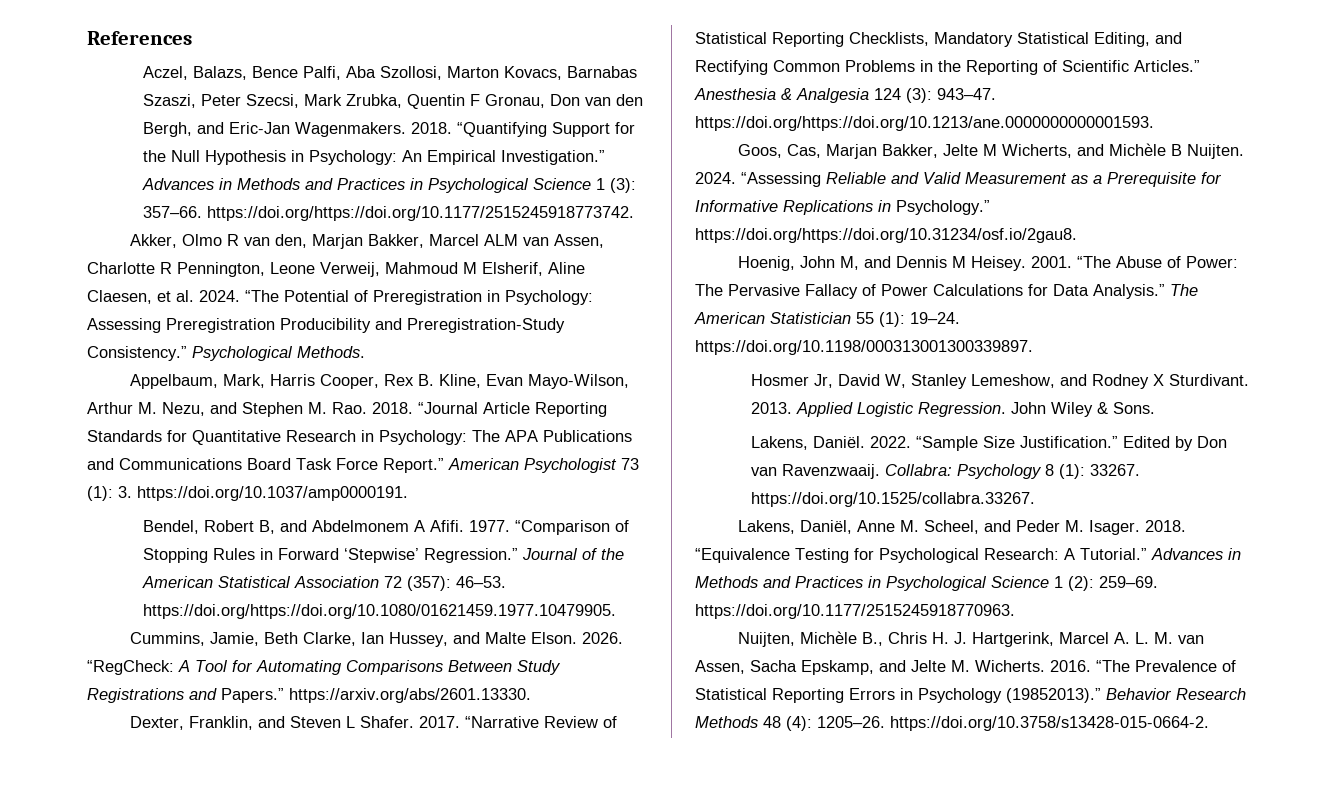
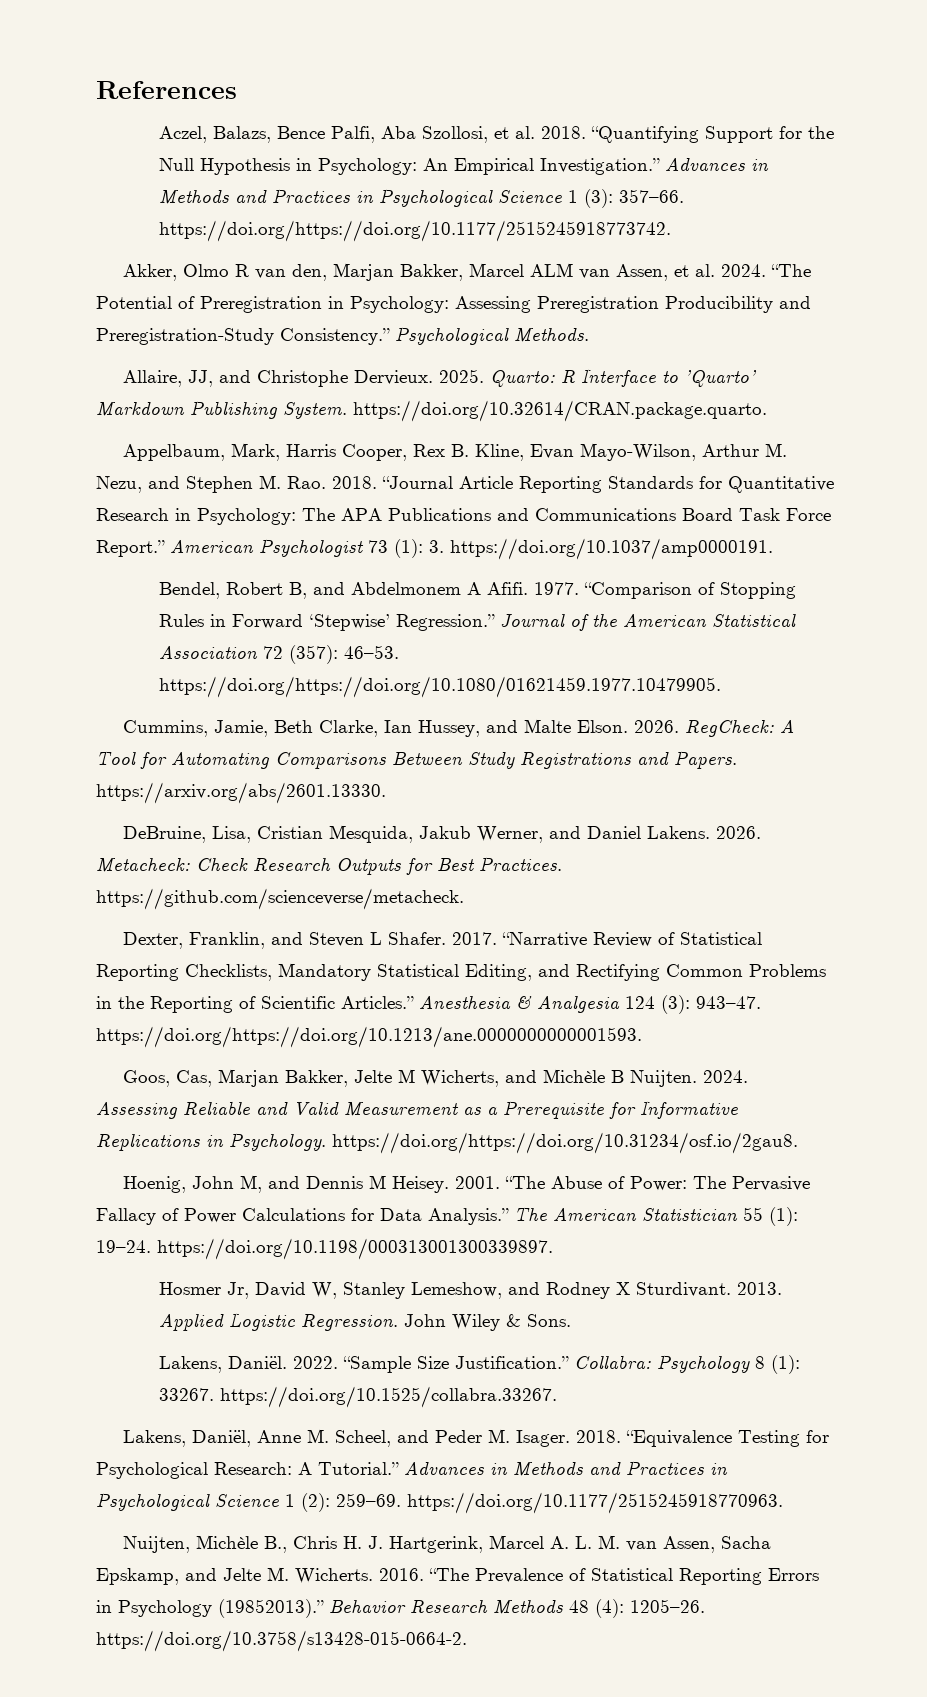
- Aczel, Balazs, Bence Palfi, Aba Szollosi, Marton Kovacs, Barnabas Szaszi, Peter Szecsi, Mark Zrubka, Quentin F Gronau, Don van den Bergh, and Eric-Jan Wagenmakers. 2018.
+ Aczel, Balazs, Bence Palfi, Aba Szollosi, et al. 2018.
- Akker, Olmo R van den, Marjan Bakker, Marcel ALM van Assen, Charlotte R Pennington, Leone Verweij, Mahmoud M Elsherif, Aline Claesen, et al. 2024.
+ Akker, Olmo R van den, Marjan Bakker, Marcel ALM van Assen, et al. 2024.
+ Allaire, JJ, and Christophe Dervieux. 2025. Quarto: R Interface to ’Quarto’ Markdown Publishing System. https://doi.org/10.32614/CRAN.package.quarto.
- “RegCheck: A Tool for Automating Comparisons Between Study Registrations and Papers.” https://arxiv.org/abs/2601.13330.
+ RegCheck: A Tool for Automating Comparisons Between Study Registrations and Papers. https://arxiv.org/abs/2601.13330.
+ DeBruine, Lisa, Cristian Mesquida, Jakub Werner, and Daniel Lakens. 2026. Metacheck: Check Research Outputs for Best Practices. https://github.com/scienceverse/metacheck.
- “Assessing Reliable and Valid Measurement as a Prerequisite for Informative Replications in Psychology.” https://doi.org/https://doi.org/10.31234/osf.io/2gau8.
+ Assessing Reliable and Valid Measurement as a Prerequisite for Informative Replications in Psychology. https://doi.org/https://doi.org/10.31234/osf.io/2gau8.
- Edited by Don van Ravenzwaaij.

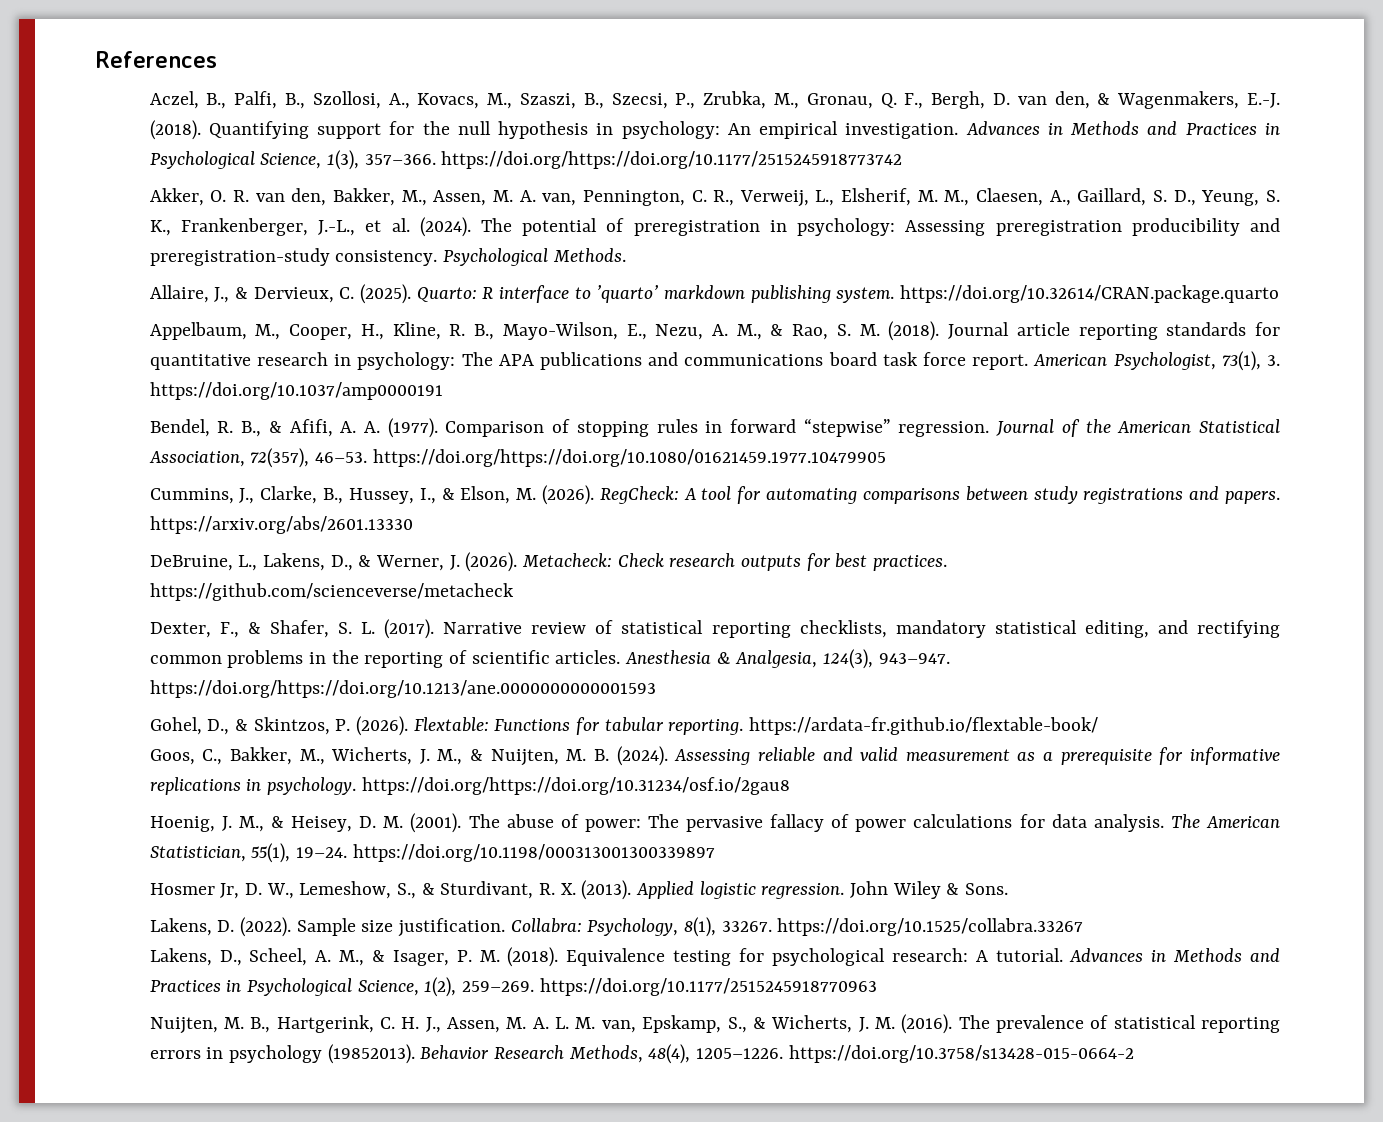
- Aczel, Balazs, Bence Palfi, Aba Szollosi, et al. 2018. “Quantifying Support for the Null Hypothesis in Psychology: An Empirical Investigation.” Advances in Methods and Practices in Psychological Science 1 (3): 357–66. https://doi.org/https://doi.org/10.1177/2515245918773742.
- Akker, Olmo R van den, Marjan Bakker, Marcel ALM van Assen, et al. 2024. “The Potential of Preregistration in Psychology: Assessing Preregistration Producibility and Preregistration-Study Consistency.” Psychological Methods.
- Allaire, JJ, and Christophe Dervieux. 2025. Quarto: R Interface to ’Quarto’ Markdown Publishing System. https://doi.org/10.32614/CRAN.package.quarto.
- Appelbaum, Mark, Harris Cooper, Rex B. Kline, Evan Mayo-Wilson, Arthur M. Nezu, and Stephen M. Rao. 2018. “Journal Article Reporting Standards for Quantitative Research in Psychology: The APA Publications and Communications Board Task Force Report.” American Psychologist 73 (1): 3. https://doi.org/10.1037/amp0000191.
- Bendel, Robert B, and Abdelmonem A Afifi. 1977. “Comparison of Stopping Rules in Forward ‘Stepwise’ Regression.”
+ Aczel, B., Palfi, B., Szollosi, A., Kovacs, M., Szaszi, B., Szecsi, P., Zrubka, M., Gronau, Q. F., Bergh, D. van den, & Wagenmakers, E.-J. (2018). Quantifying support for the null hypothesis in psychology: An empirical investigation. Advances in Methods and Practices in Psychological Science, 1(3), 357–366. https://doi.org/https://doi.org/10.1177/2515245918773742
+ Akker, O. R. van den, Bakker, M., Assen, M. A. van, Pennington, C. R., Verweij, L., Elsherif, M. M., Claesen, A., Gaillard, S. D., Yeung, S. K., Frankenberger, J.-L., et al. (2024). The potential of preregistration in psychology: Assessing preregistration producibility and preregistration-study consistency. Psychological Methods.
+ Allaire, J., & Dervieux, C. (2025). Quarto: R interface to ’quarto’ markdown publishing system. https://doi.org/10.32614/CRAN.package.quarto
+ Appelbaum, M., Cooper, H., Kline, R. B., Mayo-Wilson, E., Nezu, A. M., & Rao, S. M. (2018). Journal article reporting standards for quantitative research in psychology: The APA publications and communications board task force report. American Psychologist, 73(1), 3. https://doi.org/10.1037/amp0000191
+ Bendel, R. B., & Afifi, A. A. (1977). Comparison of stopping rules in forward “stepwise” regression.
- Journal of the American Statistical Association 72 (357): 46–53. https://doi.org/https://doi.org/10.1080/01621459.1977.10479905.
- Cummins, Jamie, Beth Clarke, Ian Hussey, and Malte Elson. 2026. RegCheck: A Tool for Automating Comparisons Between Study Registrations and Papers. https://arxiv.org/abs/2601.13330.
- DeBruine, Lisa, Cristian Mesquida, Jakub Werner, and Daniel Lakens. 2026. Metacheck: Check Research Outputs for Best Practices. https://github.com/scienceverse/metacheck.
- Dexter, Franklin, and Steven L Shafer. 2017. “Narrative Review of Statistical Reporting Checklists, Mandatory Statistical Editing, and Rectifying Common Problems in the Reporting of Scientific Articles.” Anesthesia & Analgesia 124 (3): 943–47. https://doi.org/https://doi.org/10.1213/ane.0000000000001593.
- Goos, Cas, Marjan Bakker, Jelte M Wicherts, and Michèle B Nuijten. 2024. Assessing Reliable and Valid Measurement as a Prerequisite for Informative Replications in Psychology. https://doi.org/https://doi.org/10.31234/osf.io/2gau8.
- Hoenig, John M, and Dennis M Heisey. 2001. “The Abuse of Power: The Pervasive Fallacy of Power Calculations for Data Analysis.” The American Statistician 55 (1): 19–24. https://doi.org/10.1198/000313001300339897.
- Hosmer Jr, David W, Stanley Lemeshow, and Rodney X Sturdivant. 2013. Applied Logistic Regression.
+ Journal of the American Statistical Association, 72(357), 46–53. https://doi.org/https://doi.org/10.1080/01621459.1977.10479905
+ Cummins, J., Clarke, B., Hussey, I., & Elson, M. (2026). RegCheck: A tool for automating comparisons between study registrations and papers. https://arxiv.org/abs/2601.13330
+ DeBruine, L., Lakens, D., & Werner, J. (2026). Metacheck: Check research outputs for best practices. https://github.com/scienceverse/metacheck
+ Dexter, F., & Shafer, S. L. (2017). Narrative review of statistical reporting checklists, mandatory statistical editing, and rectifying common problems in the reporting of scientific articles. Anesthesia & Analgesia, 124(3), 943–947. https://doi.org/https://doi.org/10.1213/ane.0000000000001593
+ Gohel, D., & Skintzos, P. (2026). Flextable: Functions for tabular reporting. https://ardata-fr.github.io/flextable-book/
+ Goos, C., Bakker, M., Wicherts, J. M., & Nuijten, M. B. (2024). Assessing reliable and valid measurement as a prerequisite for informative replications in psychology. https://doi.org/https://doi.org/10.31234/osf.io/2gau8
+ Hoenig, J. M., & Heisey, D. M. (2001). The abuse of power: The pervasive fallacy of power calculations for data analysis. The American Statistician, 55(1), 19–24. https://doi.org/10.1198/000313001300339897
+ Hosmer Jr, D. W., Lemeshow, S., & Sturdivant, R. X. (2013). Applied logistic regression.
- Lakens, Daniël. 2022. “Sample Size Justification.” Collabra: Psychology 8 (1): 33267. https://doi.org/10.1525/collabra.33267.
- Lakens, Daniël, Anne M. Scheel, and Peder M. Isager. 2018. “Equivalence Testing for Psychological Research: A Tutorial.” Advances in Methods and Practices in Psychological Science 1 (2): 259–69. https://doi.org/10.1177/2515245918770963.
- Nuijten, Michèle B., Chris H. J. Hartgerink, Marcel A. L. M. van Assen, Sacha Epskamp, and Jelte M. Wicherts. 2016. “The Prevalence of Statistical Reporting Errors in Psychology (19852013).” Behavior Research Methods 48 (4): 1205–26. https://doi.org/10.3758/s13428-015-0664-2.
+ Lakens, D. (2022). Sample size justification. Collabra: Psychology, 8(1), 33267. https://doi.org/10.1525/collabra.33267
+ Lakens, D., Scheel, A. M., & Isager, P. M. (2018). Equivalence testing for psychological research: A tutorial. Advances in Methods and Practices in Psychological Science, 1(2), 259–269. https://doi.org/10.1177/2515245918770963
+ Nuijten, M. B., Hartgerink, C. H. J., Assen, M. A. L. M. van, Epskamp, S., & Wicherts, J. M. (2016). The prevalence of statistical reporting errors in psychology (19852013). Behavior Research Methods, 48(4), 1205–1226. https://doi.org/10.3758/s13428-015-0664-2

